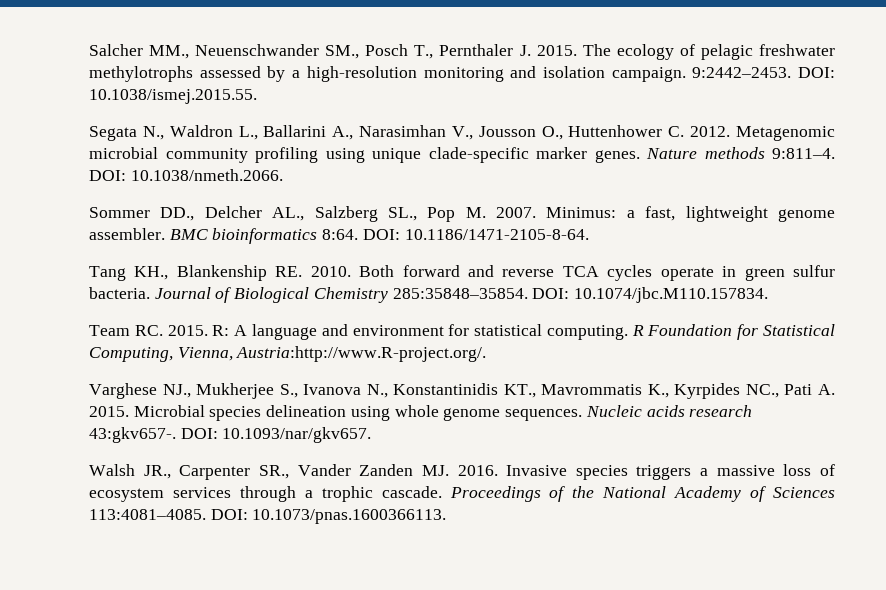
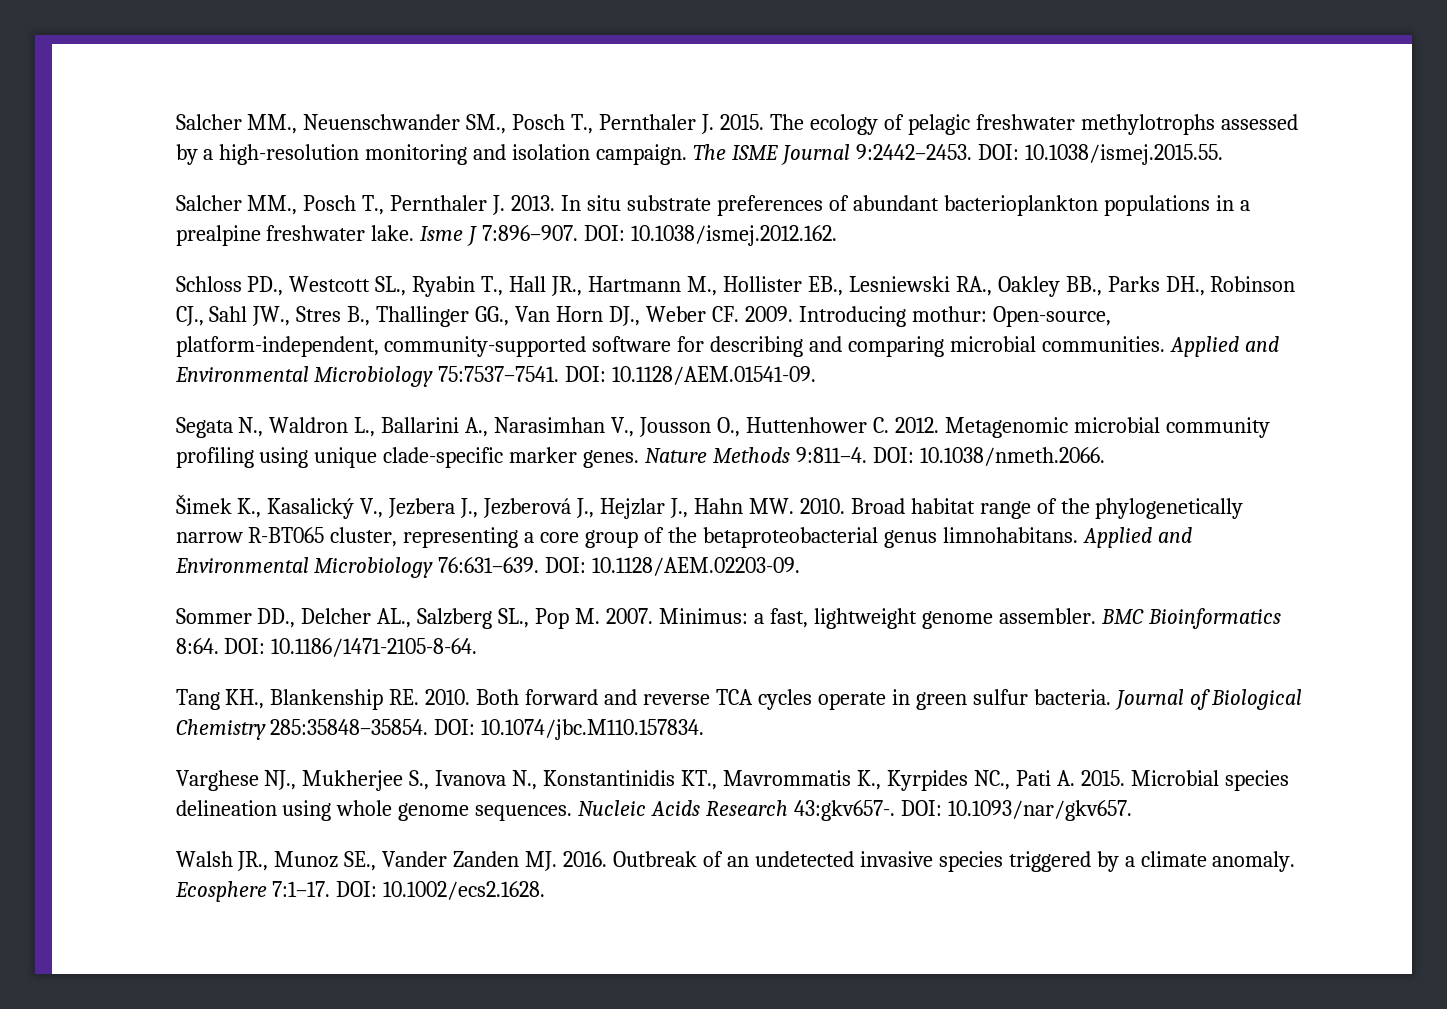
- 9:2442–2453.
+ The ISME Journal 9:2442–2453.
+ Salcher MM., Posch T., Pernthaler J. 2013. In situ substrate preferences of abundant bacterioplankton populations in a prealpine freshwater lake. Isme J 7:896–907. DOI: 10.1038/ismej.2012.162.
+ Schloss PD., Westcott SL., Ryabin T., Hall JR., Hartmann M., Hollister EB., Lesniewski RA., Oakley BB., Parks DH., Robinson CJ., Sahl JW., Stres B., Thallinger GG., Van Horn DJ., Weber CF. 2009. Introducing mothur: Open-source, platform-independent, community-supported software for describing and comparing microbial communities. Applied and Environmental Microbiology 75:7537–7541. DOI: 10.1128/AEM.01541-09.
- Nature methods 9:811–4.
+ Nature Methods 9:811–4.
+ Šimek K., Kasalický V., Jezbera J., Jezberová J., Hejzlar J., Hahn MW. 2010. Broad habitat range of the phylogenetically narrow R-BT065 cluster, representing a core group of the betaproteobacterial genus limnohabitans. Applied and Environmental Microbiology 76:631–639. DOI: 10.1128/AEM.02203-09.
- BMC bioinformatics 8:64.
+ BMC Bioinformatics 8:64.
- Team RC. 2015. R: A language and environment for statistical computing. R Foundation for Statistical Computing, Vienna, Austria:http://www.R-project.org/.
- Nucleic acids research 43:gkv657-.
+ Nucleic Acids Research 43:gkv657-.
- Walsh JR., Carpenter SR., Vander Zanden MJ. 2016.
+ Walsh JR., Munoz SE., Vander Zanden MJ. 2016.
- Invasive species triggers a massive loss of ecosystem services through a trophic cascade. Proceedings of the National Academy of Sciences 113:4081–4085. DOI: 10.1073/pnas.1600366113.
+ Outbreak of an undetected invasive species triggered by a climate anomaly. Ecosphere 7:1–17. DOI: 10.1002/ecs2.1628.

